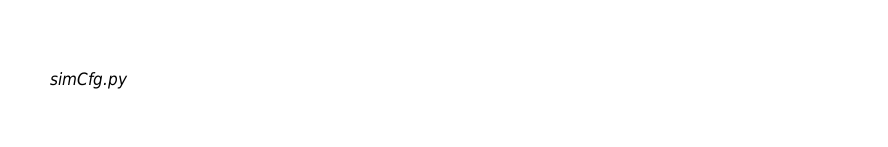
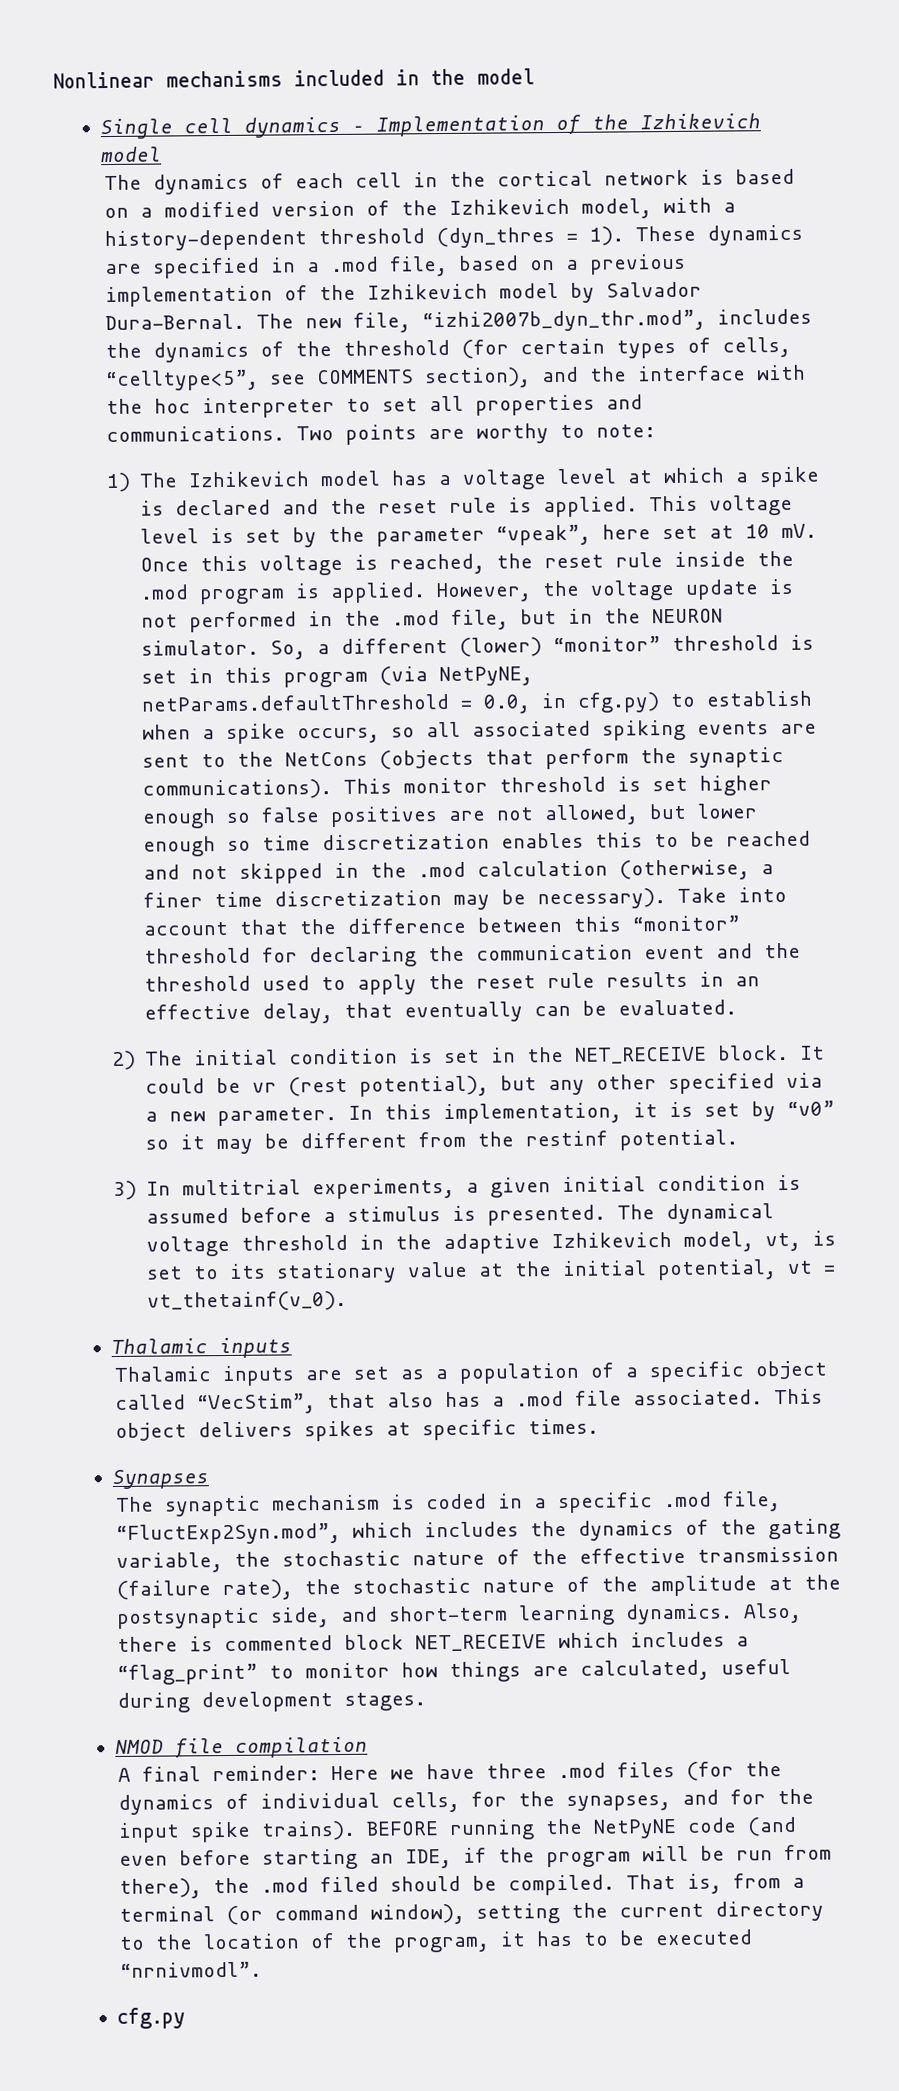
- simCfg.py
+ Nonlinear mechanisms included in the model
+ Single cell dynamics – Implementation of the Izhikevich model
+ The dynamics of each cell in the cortical network is based on a modified version of the Izhikevich model, with a history-dependent threshold (dyn_thres = 1). These dynamics are specified in a .mod file, based on a previous implementation of the Izhikevich model by Salvador Dura-Bernal. The new file, “izhi2007b_dyn_thr.mod”, includes the dynamics of the threshold (for certain types of cells, “celltype<5”, see COMMENTS section), and the interface with the hoc interpreter to set all properties and communications. Two points are worthy to note:
+ 1) The Izhikevich model has a voltage level at which a spike is declared and the reset rule is applied. This voltage level is set by the parameter “vpeak”, here set at 10 mV. Once this voltage is reached, the reset rule inside the .mod program is applied. However, the voltage update is not performed in the .mod file, but in the NEURON simulator. So, a different (lower) “monitor” threshold is set in this program (via NetPyNE, netParams.defaultThreshold = 0.0, in cfg.py) to establish when a spike occurs, so all associated spiking events are sent to the NetCons (objects that perform the synaptic communications). This monitor threshold is set higher enough so false positives are not allowed, but lower enough so time discretization enables this to be reached and not skipped in the .mod calculation (otherwise, a finer time discretization may be necessary). Take into account that the difference between this “monitor” threshold for declaring the communication event and the threshold used to apply the reset rule results in an effective delay, that eventually can be evaluated.
+ 2) The initial condition is set in the NET_RECEIVE block. It could be vr (rest potential), but any other specified via a new parameter. In this implementation, it is set by “v0” so it may be different from the restinf potential.
+ 3) In multitrial experiments, a given initial condition is assumed before a stimulus is presented. The dynamical voltage threshold in the adaptive Izhikevich model, vt, is set to its stationary value at the initial potential, vt = vt_thetainf(v_0).
+ Thalamic inputs
+ Thalamic inputs are set as a population of a specific object called “VecStim”, that also has a .mod file associated. This object delivers spikes at specific times.
+ Synapses
+ The synaptic mechanism is coded in a specific .mod file, “FluctExp2Syn.mod”, which includes the dynamics of the gating variable, the stochastic nature of the effective transmission (failure rate), the stochastic nature of the amplitude at the postsynaptic side, and short-term learning dynamics. Also, there is commented block NET_RECEIVE which includes a “flag_print” to monitor how things are calculated, useful during development stages.
+ NMOD file compilation
+ A final reminder: Here we have three .mod files (for the dynamics of individual cells, for the synapses, and for the input spike trains). BEFORE running the NetPyNE code (and even before starting an IDE, if the program will be run from there), the .mod filed should be compiled. That is, from a terminal (or command window), setting the current directory to the location of the program, it has to be executed “nrnivmodl”.
+ cfg.py

